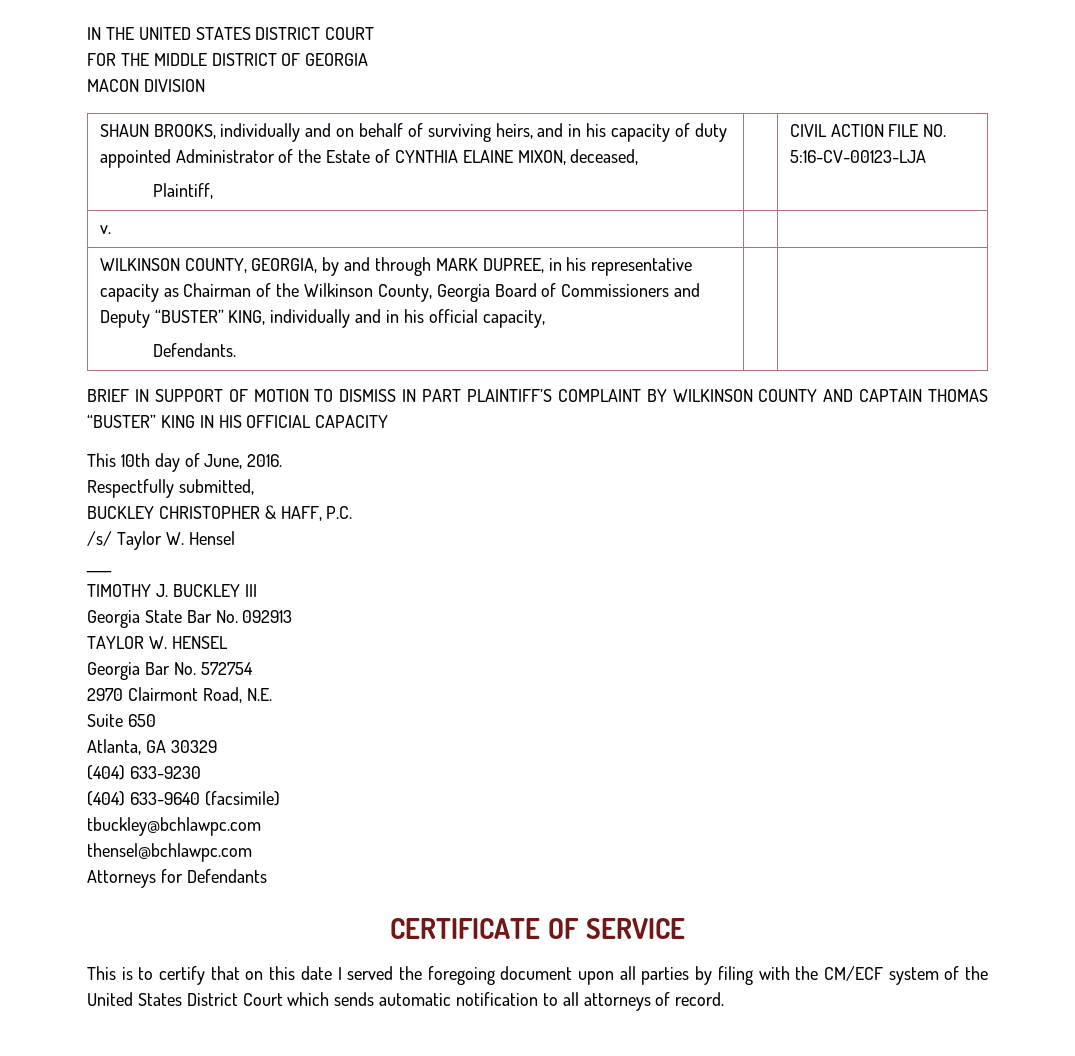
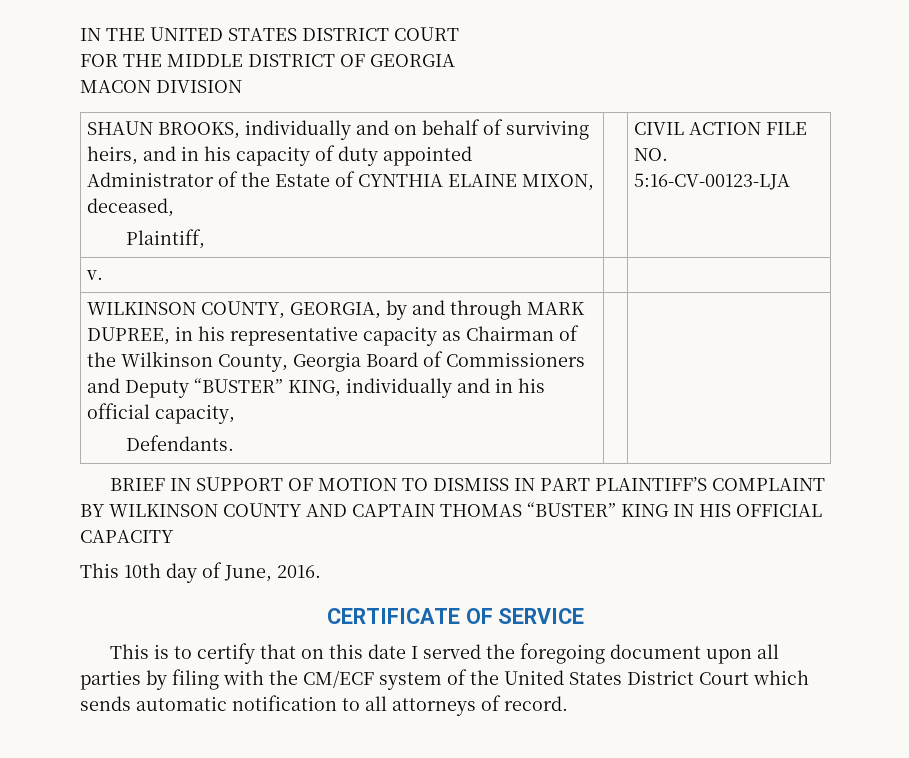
- Respectfully submitted,
- BUCKLEY CHRISTOPHER & HAFF, P.C.
- /s/ Taylor W. Hensel
- ____
- TIMOTHY J. BUCKLEY III
- Georgia State Bar No. 092913
- TAYLOR W. HENSEL
- Georgia Bar No. 572754
- 2970 Clairmont Road, N.E.
- Suite 650
- Atlanta, GA 30329
- (404) 633-9230
- (404) 633-9640 (facsimile)
- tbuckley@bchlawpc.com
- thensel@bchlawpc.com
- Attorneys for Defendants

